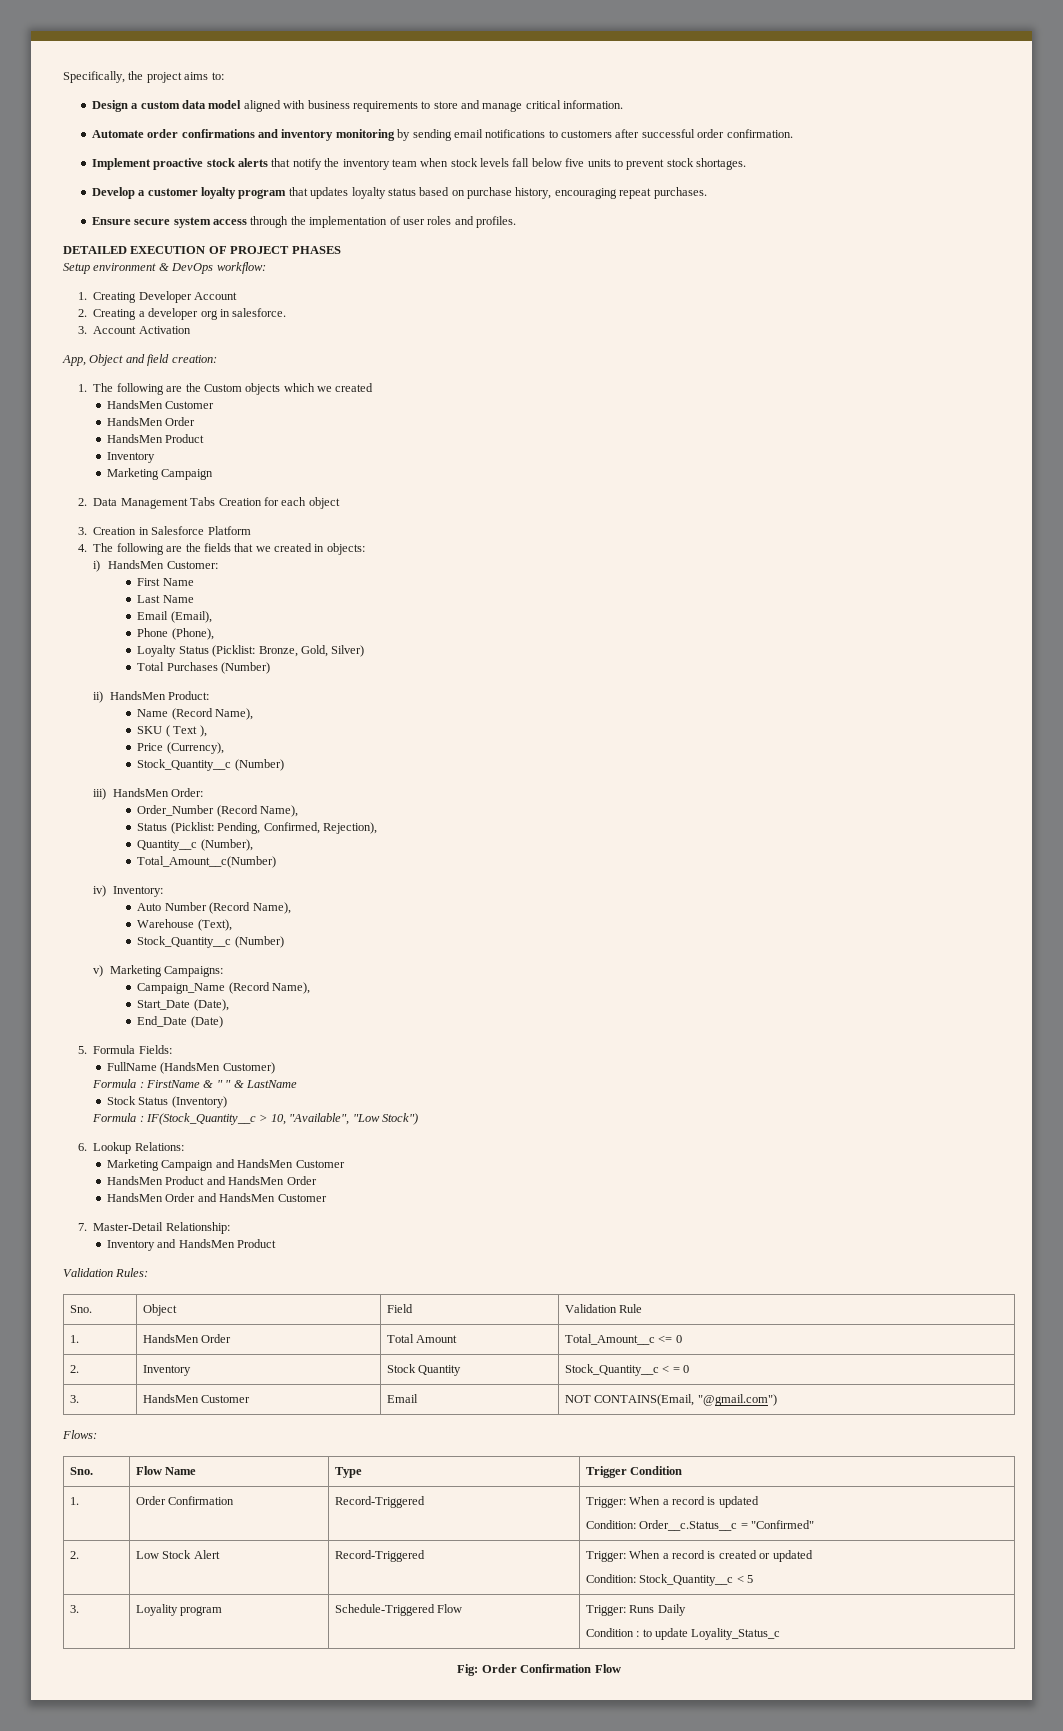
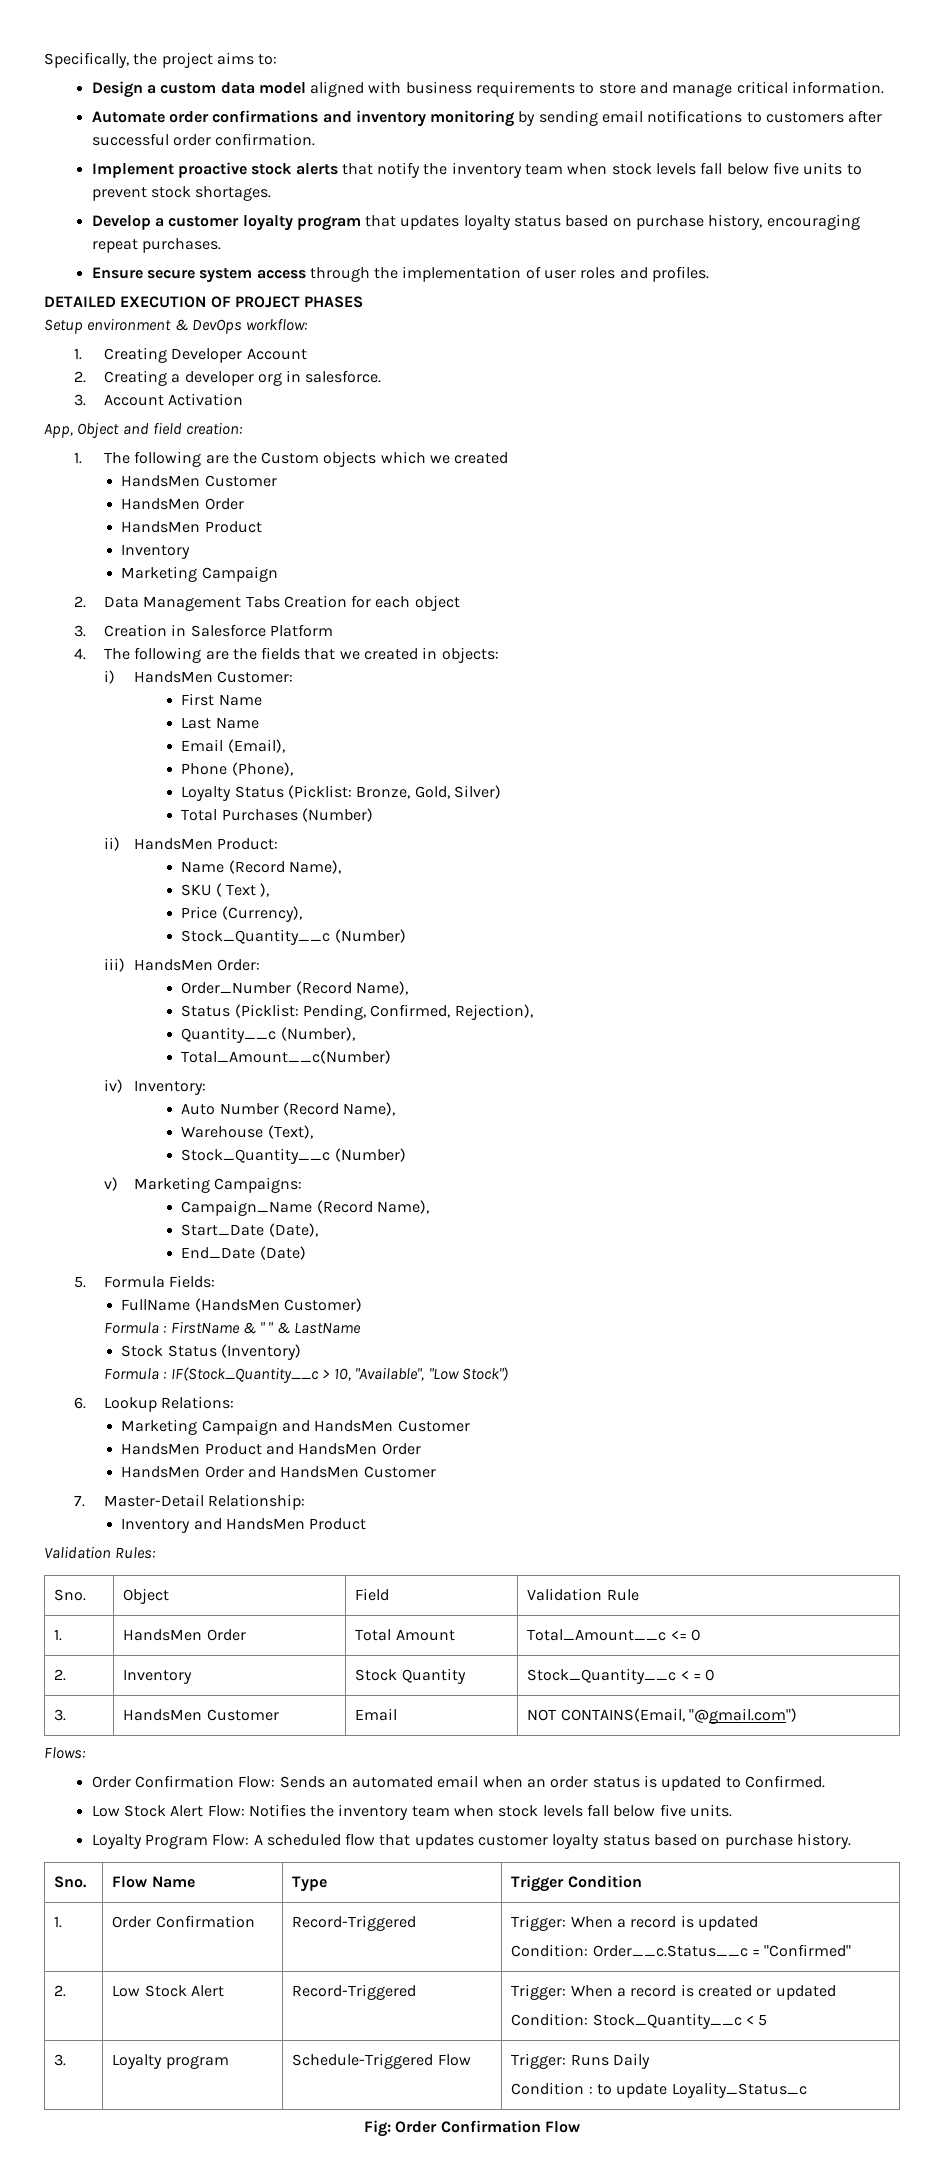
+ Order Confirmation Flow: Sends an automated email when an order status is updated to Confirmed.
+ Low Stock Alert Flow: Notifies the inventory team when stock levels fall below five units.
+ Loyalty Program Flow: A scheduled flow that updates customer loyalty status based on purchase history.
- 3. | Loyality program | Schedule-Triggered Flow | Trigger: Runs Daily
+ 3. | Loyalty program | Schedule-Triggered Flow | Trigger: Runs Daily

